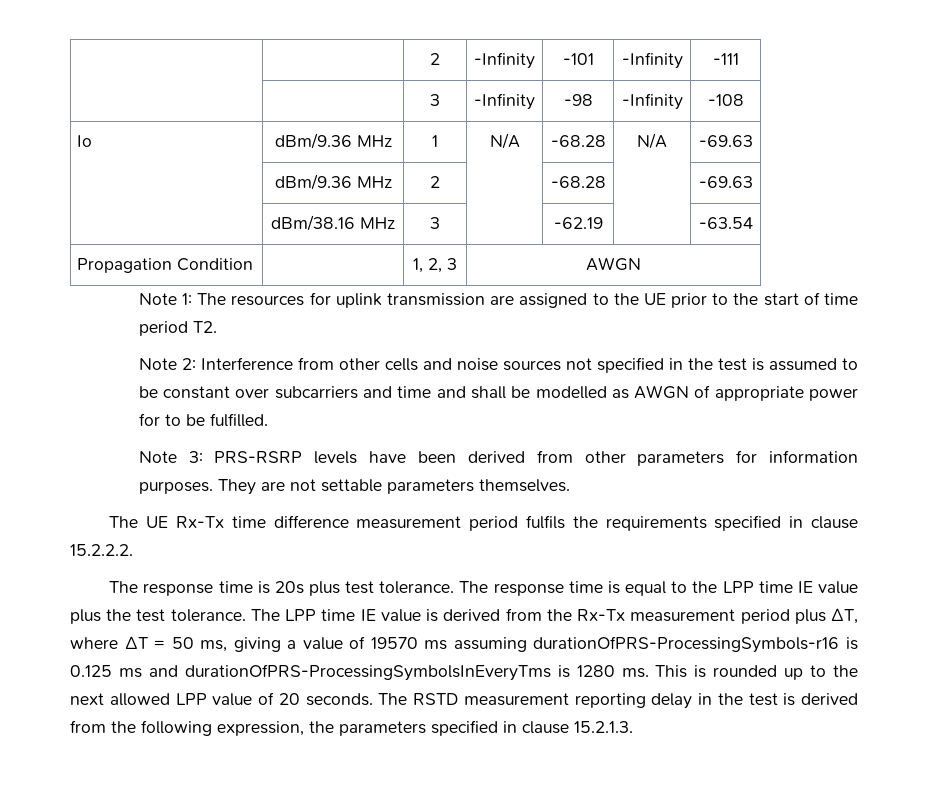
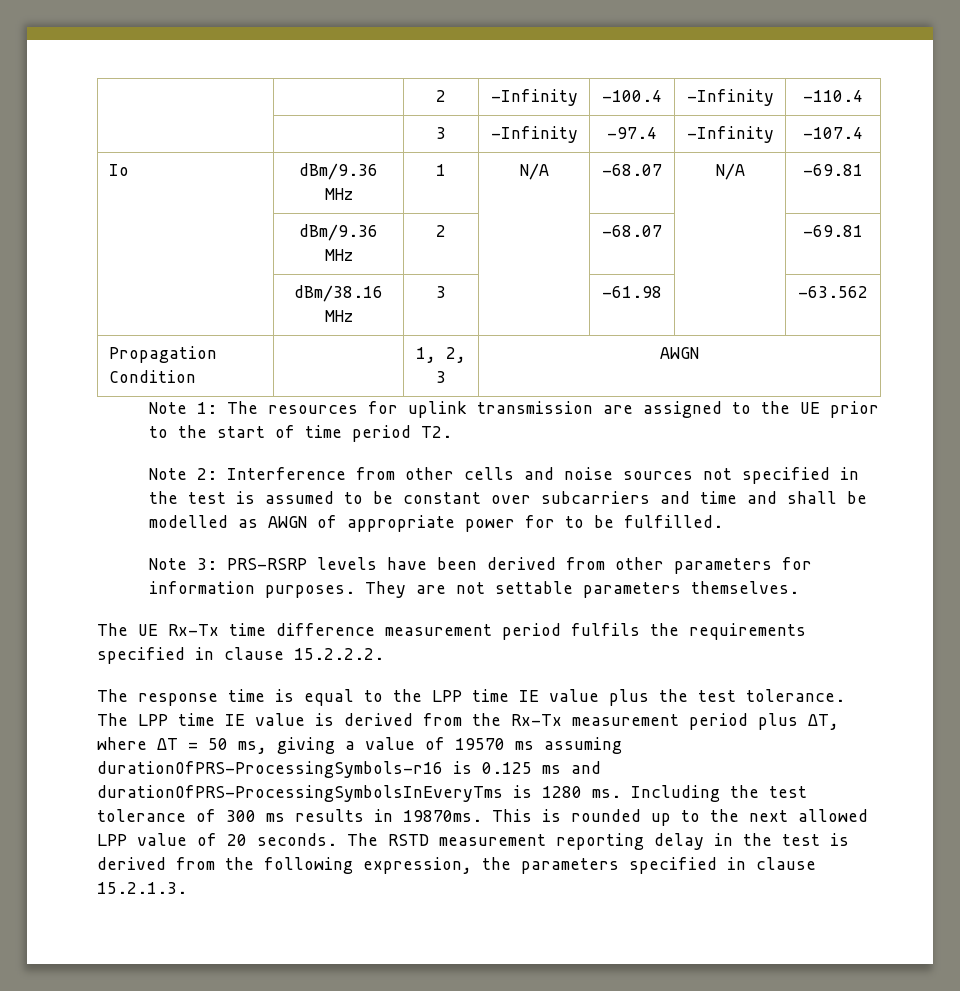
- | | 2 | -Infinity | -101 | -Infinity | -111
+ | | 2 | -Infinity | -100.4 | -Infinity | -110.4
- | | 3 | -Infinity | -98 | -Infinity | -108
+ | | 3 | -Infinity | -97.4 | -Infinity | -107.4
- Io | dBm/9.36 MHz | 1 | N/A | -68.28 | N/A | -69.63
+ Io | dBm/9.36 MHz | 1 | N/A | -68.07 | N/A | -69.81
- | dBm/9.36 MHz | 2 | | -68.28 | | -69.63
+ | dBm/9.36 MHz | 2 | | -68.07 | | -69.81
- | dBm/38.16 MHz | 3 | | -62.19 | | -63.54
+ | dBm/38.16 MHz | 3 | | -61.98 | | -63.562
- The response time is 20s plus test tolerance. The response time is equal to the LPP time IE value plus the test tolerance.
+ The response time is equal to the LPP time IE value plus the test tolerance.
+ Including the test tolerance of 300 ms results in 19870ms.

